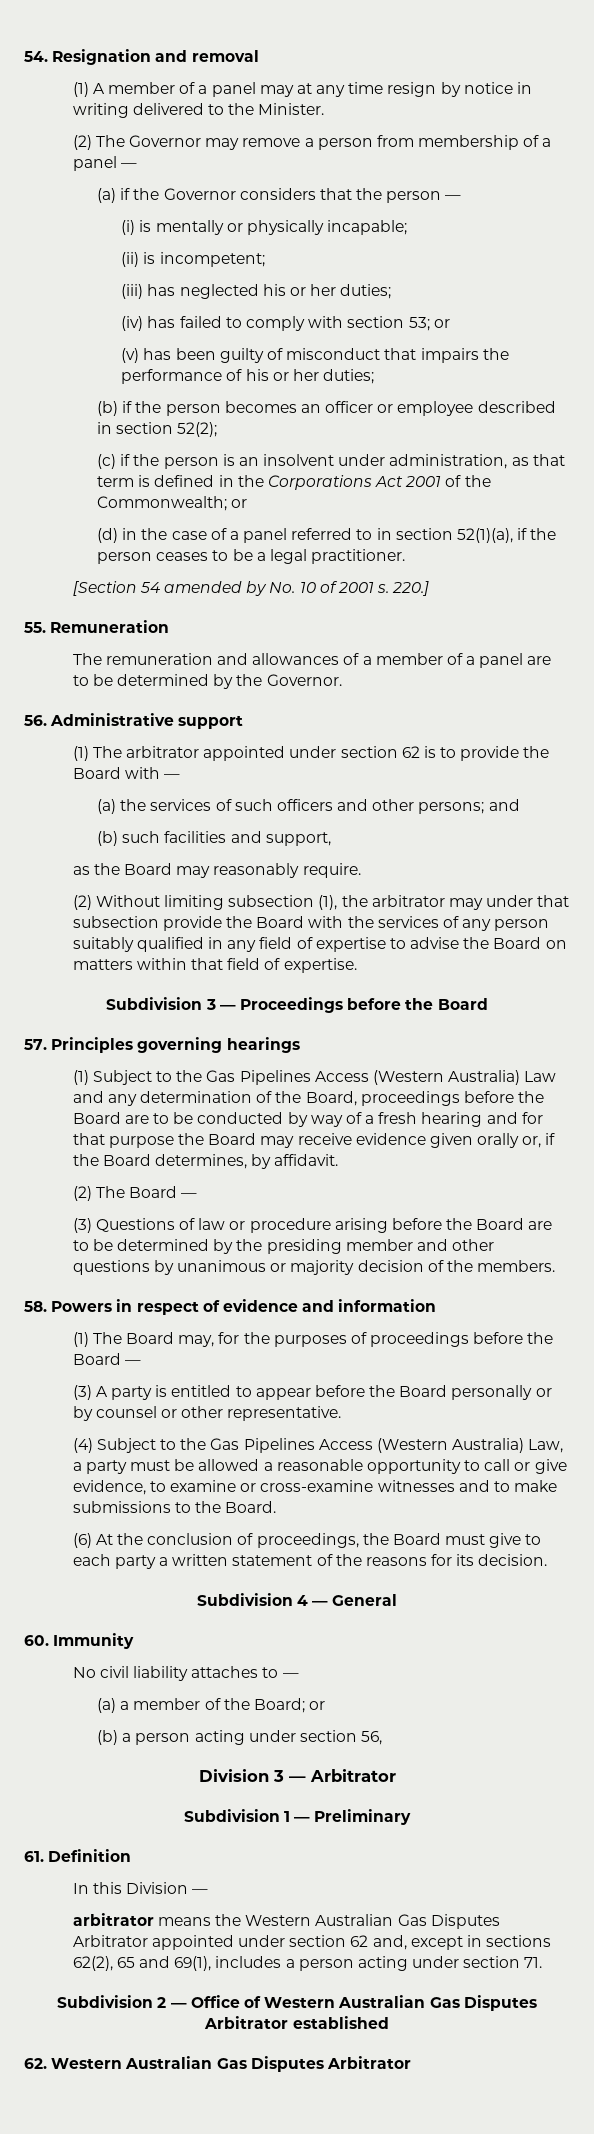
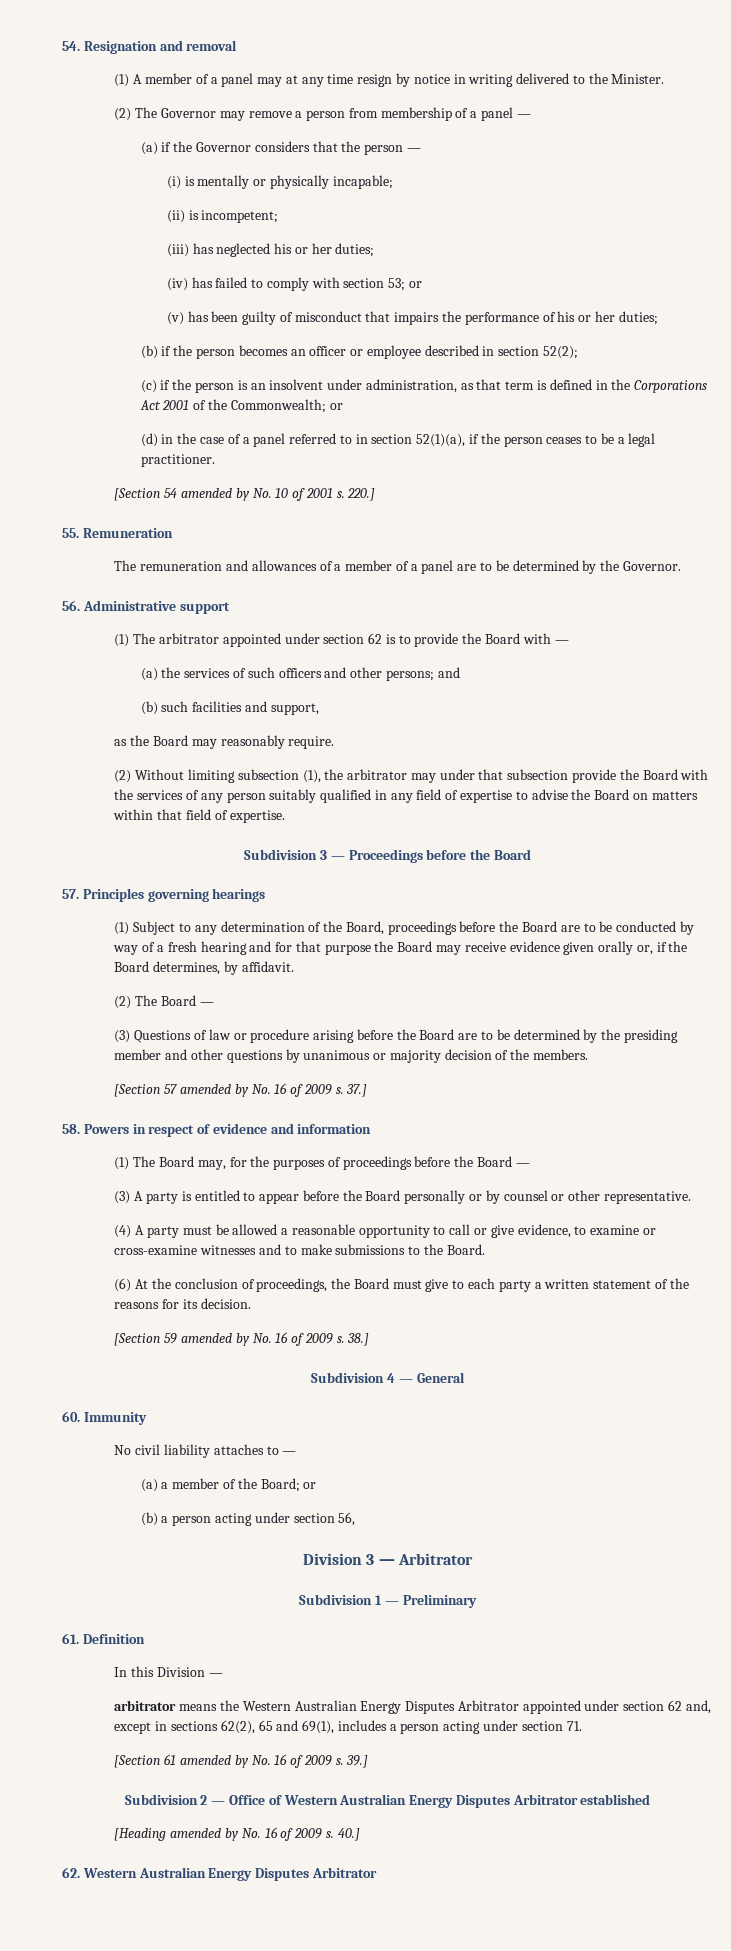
- (1) Subject to the Gas Pipelines Access (Western Australia) Law and any determination of the Board, proceedings before the Board are to be conducted by way of a fresh hearing and for that purpose the Board may receive evidence given orally or, if the Board determines, by affidavit.
+ (1) Subject to any determination of the Board, proceedings before the Board are to be conducted by way of a fresh hearing and for that purpose the Board may receive evidence given orally or, if the Board determines, by affidavit.
+ [Section 57 amended by No. 16 of 2009 s. 37.]
- (4) Subject to the Gas Pipelines Access (Western Australia) Law, a party must be allowed a reasonable opportunity to call or give evidence, to examine or cross-examine witnesses and to make submissions to the Board.
+ (4) A party must be allowed a reasonable opportunity to call or give evidence, to examine or cross-examine witnesses and to make submissions to the Board.
+ [Section 59 amended by No. 16 of 2009 s. 38.]
- arbitrator means the Western Australian Gas Disputes Arbitrator appointed under section 62 and, except in sections 62(2), 65 and 69(1), includes a person acting under section 71.
+ arbitrator means the Western Australian Energy Disputes Arbitrator appointed under section 62 and, except in sections 62(2), 65 and 69(1), includes a person acting under section 71.
+ [Section 61 amended by No. 16 of 2009 s. 39.]
- Subdivision 2 — Office of Western Australian Gas Disputes Arbitrator established
+ Subdivision 2 — Office of Western Australian Energy Disputes Arbitrator established
+ [Heading amended by No. 16 of 2009 s. 40.]
- 62. Western Australian Gas Disputes Arbitrator
+ 62. Western Australian Energy Disputes Arbitrator

